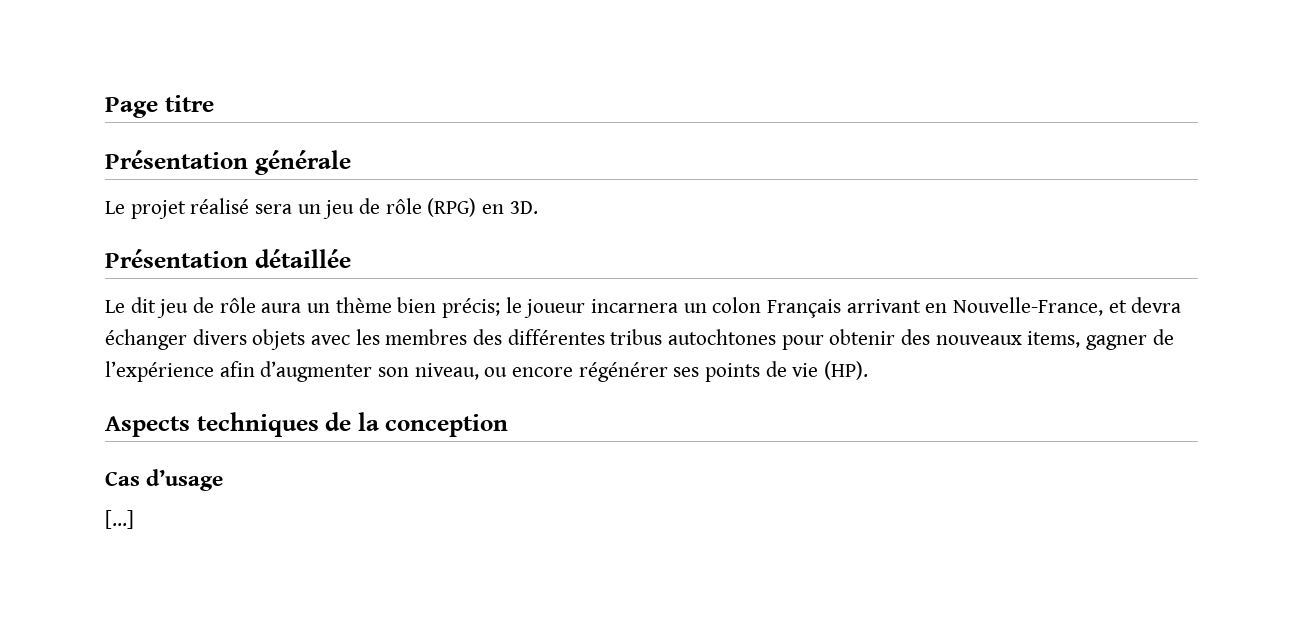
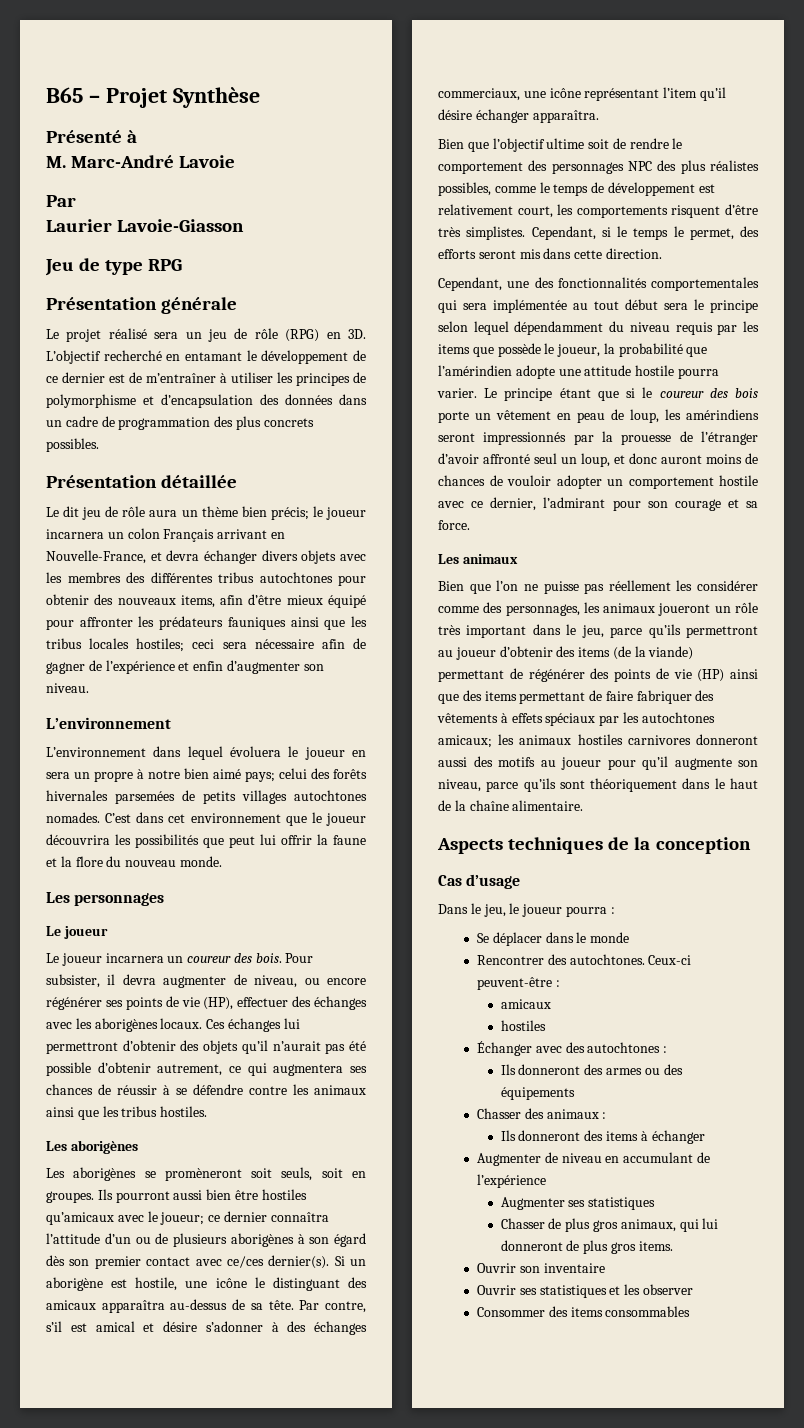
- Page titre
+ B65 – Projet Synthèse
+ Présenté à
+ M. Marc-André Lavoie
+ Par
+ Laurier Lavoie-Giasson
+ Jeu de type RPG
+ L’objectif recherché en entamant le développement de ce dernier est de m’entraîner à utiliser les principes de polymorphisme et d’encapsulation des données dans un cadre de programmation des plus concrets possibles.
- Le dit jeu de rôle aura un thème bien précis; le joueur incarnera un colon Français arrivant en Nouvelle-France, et devra échanger divers objets avec les membres des différentes tribus autochtones pour obtenir des nouveaux items, gagner de l’expérience afin d’augmenter son niveau, ou encore régénérer ses points de vie (HP).
+ Le dit jeu de rôle aura un thème bien précis; le joueur incarnera un colon Français arrivant en Nouvelle-France, et devra échanger divers objets avec les membres des différentes tribus autochtones pour obtenir des nouveaux items, afin d’être mieux équipé pour affronter les prédateurs fauniques ainsi que les tribus locales hostiles; ceci sera nécessaire afin de gagner de l’expérience et enfin d’augmenter son niveau.
+ L’environnement
+ L’environnement dans lequel évoluera le joueur en sera un propre à notre bien aimé pays; celui des forêts hivernales parsemées de petits villages autochtones nomades. C’est dans cet environnement que le joueur découvrira les possibilités que peut lui offrir la faune et la flore du nouveau monde.
+ Les personnages
+ Le joueur
+ Le joueur incarnera un coureur des bois. Pour subsister, il devra augmenter de niveau, ou encore régénérer ses points de vie (HP), effectuer des échanges avec les aborigènes locaux. Ces échanges lui permettront d’obtenir des objets qu’il n’aurait pas été possible d’obtenir autrement, ce qui augmentera ses chances de réussir à se défendre contre les animaux ainsi que les tribus hostiles.
+ Les aborigènes
+ Les aborigènes se promèneront soit seuls, soit en groupes. Ils pourront aussi bien être hostiles qu’amicaux avec le joueur; ce dernier connaîtra l’attitude d’un ou de plusieurs aborigènes à son égard dès son premier contact avec ce/ces dernier(s). Si un aborigène est hostile, une icône le distinguant des amicaux apparaîtra au-dessus de sa tête. Par contre, s’il est amical et désire s’adonner à des échanges commerciaux, une icône représentant l’item qu’il désire échanger apparaîtra.
+ Bien que l’objectif ultime soit de rendre le comportement des personnages NPC des plus réalistes possibles, comme le temps de développement est relativement court, les comportements risquent d’être très simplistes. Cependant, si le temps le permet, des efforts seront mis dans cette direction.
+ Cependant, une des fonctionnalités comportementales qui sera implémentée au tout début sera le principe selon lequel dépendamment du niveau requis par les items que possède le joueur, la probabilité que l’amérindien adopte une attitude hostile pourra varier. Le principe étant que si le coureur des bois porte un vêtement en peau de loup, les amérindiens seront impressionnés par la prouesse de l’étranger d’avoir affronté seul un loup, et donc auront moins de chances de vouloir adopter un comportement hostile avec ce dernier, l’admirant pour son courage et sa force.
+ Les animaux
+ Bien que l’on ne puisse pas réellement les considérer comme des personnages, les animaux joueront un rôle très important dans le jeu, parce qu’ils permettront au joueur d’obtenir des items (de la viande) permettant de régénérer des points de vie (HP) ainsi que des items permettant de faire fabriquer des vêtements à effets spéciaux par les autochtones amicaux; les animaux hostiles carnivores donneront aussi des motifs au joueur pour qu’il augmente son niveau, parce qu’ils sont théoriquement dans le haut de la chaîne alimentaire.
- […]
+ Dans le jeu, le joueur pourra :
+ Se déplacer dans le monde
+ Rencontrer des autochtones. Ceux-ci peuvent-être :
+ amicaux
+ hostiles
+ Échanger avec des autochtones :
+ Ils donneront des armes ou des équipements
+ Chasser des animaux :
+ Ils donneront des items à échanger
+ Augmenter de niveau en accumulant de l’expérience
+ Augmenter ses statistiques
+ Chasser de plus gros animaux, qui lui donneront de plus gros items.
+ Ouvrir son inventaire
+ Ouvrir ses statistiques et les observer
+ Consommer des items consommables

